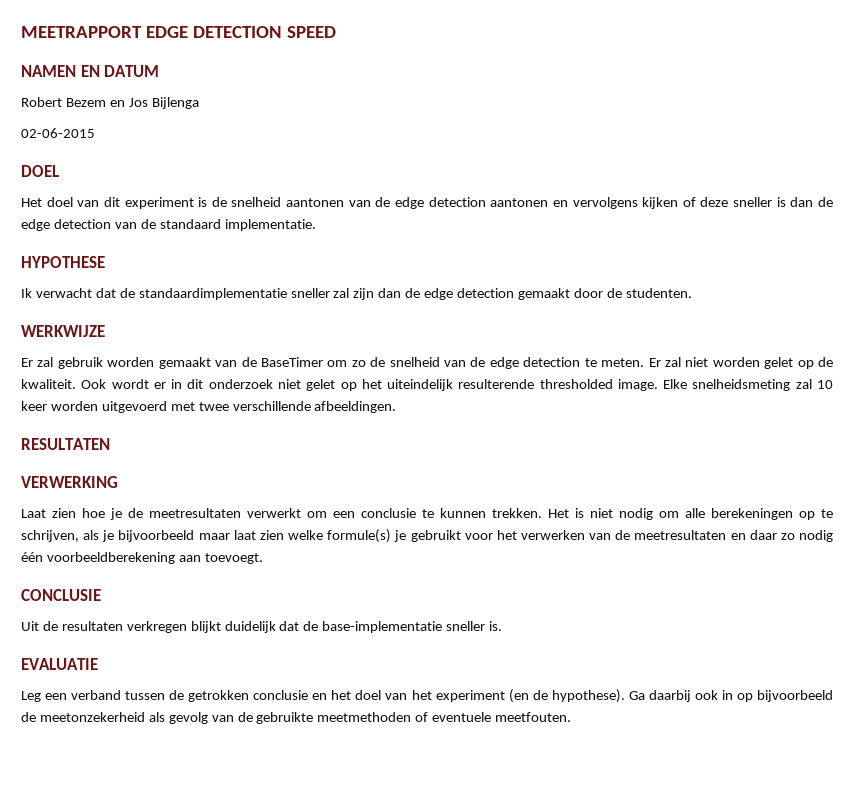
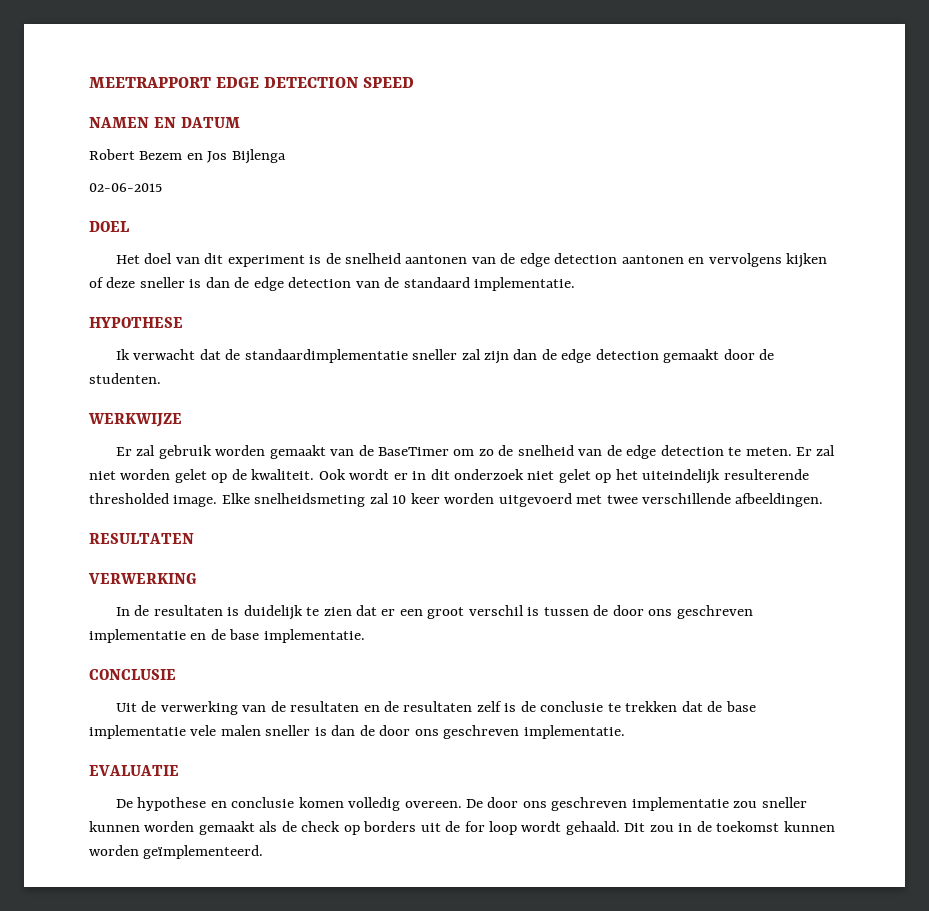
- Laat zien hoe je de meetresultaten verwerkt om een conclusie te kunnen trekken. Het is niet nodig om alle berekeningen op te schrijven, als je bijvoorbeeld maar laat zien welke formule(s) je gebruikt voor het verwerken van de meetresultaten en daar zo nodig één voorbeeldberekening aan toevoegt.
+ In de resultaten is duidelijk te zien dat er een groot verschil is tussen de door ons geschreven implementatie en de base implementatie.
  CONCLUSIE
- Uit de resultaten verkregen blijkt duidelijk dat de base-implementatie sneller is.
+ Uit de verwerking van de resultaten en de resultaten zelf is de conclusie te trekken dat de base implementatie vele malen sneller is dan de door ons geschreven implementatie.
  EVALUATIE
- Leg een verband tussen de getrokken conclusie en het doel van het experiment (en de hypothese). Ga daarbij ook in op bijvoorbeeld de meetonzekerheid als gevolg van de gebruikte meetmethoden of eventuele meetfouten.
+ De hypothese en conclusie komen volledig overeen. De door ons geschreven implementatie zou sneller kunnen worden gemaakt als de check op borders uit de for loop wordt gehaald. Dit zou in de toekomst kunnen worden geïmplementeerd.

